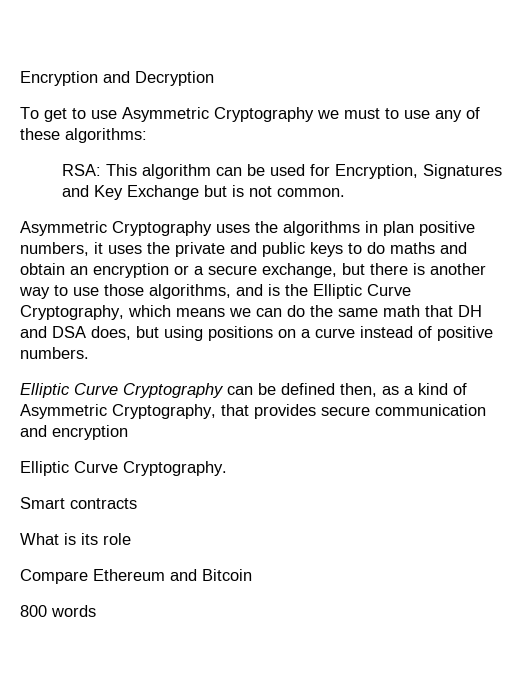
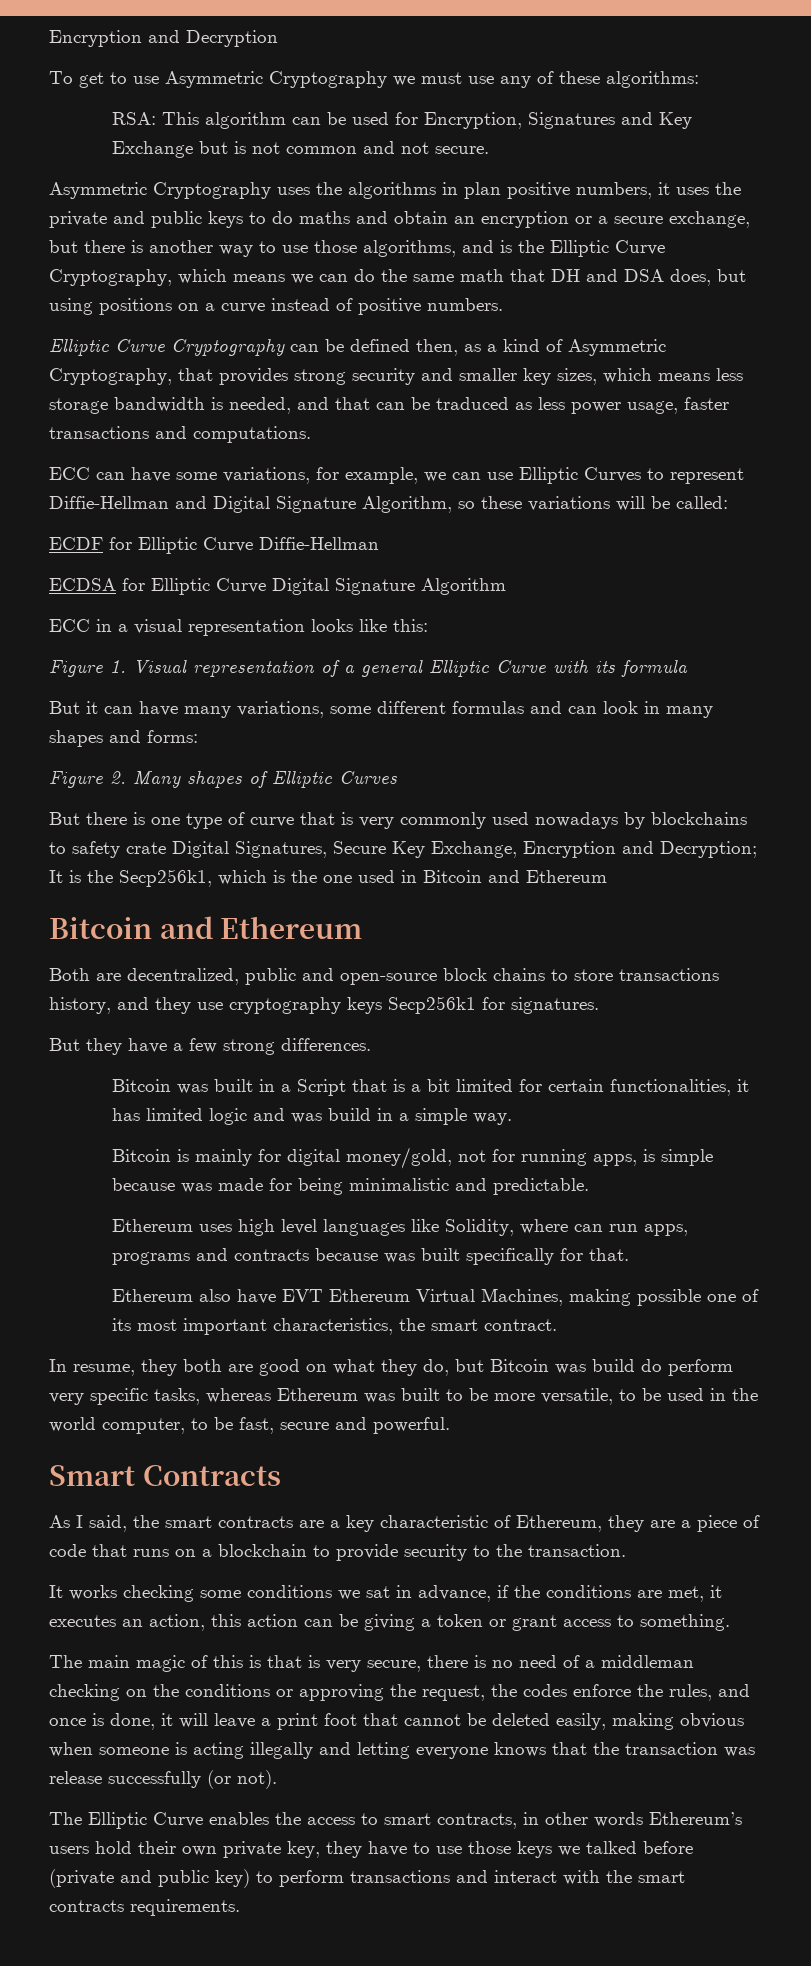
- To get to use Asymmetric Cryptography we must to use any of these algorithms:
+ To get to use Asymmetric Cryptography we must use any of these algorithms:
- RSA: This algorithm can be used for Encryption, Signatures and Key Exchange but is not common.
+ RSA: This algorithm can be used for Encryption, Signatures and Key Exchange but is not common and not secure.
- Elliptic Curve Cryptography can be defined then, as a kind of Asymmetric Cryptography, that provides secure communication and encryption
- Elliptic Curve Cryptography.
- Smart contracts
- What is its role
- Compare Ethereum and Bitcoin
- 800 words
+ Elliptic Curve Cryptography can be defined then, as a kind of Asymmetric Cryptography, that provides strong security and smaller key sizes, which means less storage bandwidth is needed, and that can be traduced as less power usage, faster transactions and computations.
+ ECC can have some variations, for example, we can use Elliptic Curves to represent Diffie-Hellman and Digital Signature Algorithm, so these variations will be called:
+ ECDF for Elliptic Curve Diffie-Hellman
+ ECDSA for Elliptic Curve Digital Signature Algorithm
+ ECC in a visual representation looks like this:
+ Figure 1. Visual representation of a general Elliptic Curve with its formula
+ But it can have many variations, some different formulas and can look in many shapes and forms:
+ Figure 2. Many shapes of Elliptic Curves
+ But there is one type of curve that is very commonly used nowadays by blockchains to safety crate Digital Signatures, Secure Key Exchange, Encryption and Decryption; It is the Secp256k1, which is the one used in Bitcoin and Ethereum
+ Bitcoin and Ethereum
+ Both are decentralized, public and open-source block chains to store transactions history, and they use cryptography keys Secp256k1 for signatures.
+ But they have a few strong differences.
+ Bitcoin was built in a Script that is a bit limited for certain functionalities, it has limited logic and was build in a simple way.
+ Bitcoin is mainly for digital money/gold, not for running apps, is simple because was made for being minimalistic and predictable.
+ Ethereum uses high level languages like Solidity, where can run apps, programs and contracts because was built specifically for that.
+ Ethereum also have EVT Ethereum Virtual Machines, making possible one of its most important characteristics, the smart contract.
+ In resume, they both are good on what they do, but Bitcoin was build do perform very specific tasks, whereas Ethereum was built to be more versatile, to be used in the world computer, to be fast, secure and powerful.
+ Smart Contracts
+ As I said, the smart contracts are a key characteristic of Ethereum, they are a piece of code that runs on a blockchain to provide security to the transaction.
+ It works checking some conditions we sat in advance, if the conditions are met, it executes an action, this action can be giving a token or grant access to something.
+ The main magic of this is that is very secure, there is no need of a middleman checking on the conditions or approving the request, the codes enforce the rules, and once is done, it will leave a print foot that cannot be deleted easily, making obvious when someone is acting illegally and letting everyone knows that the transaction was release successfully (or not).
+ The Elliptic Curve enables the access to smart contracts, in other words Ethereum’s users hold their own private key, they have to use those keys we talked before (private and public key) to perform transactions and interact with the smart contracts requirements.

